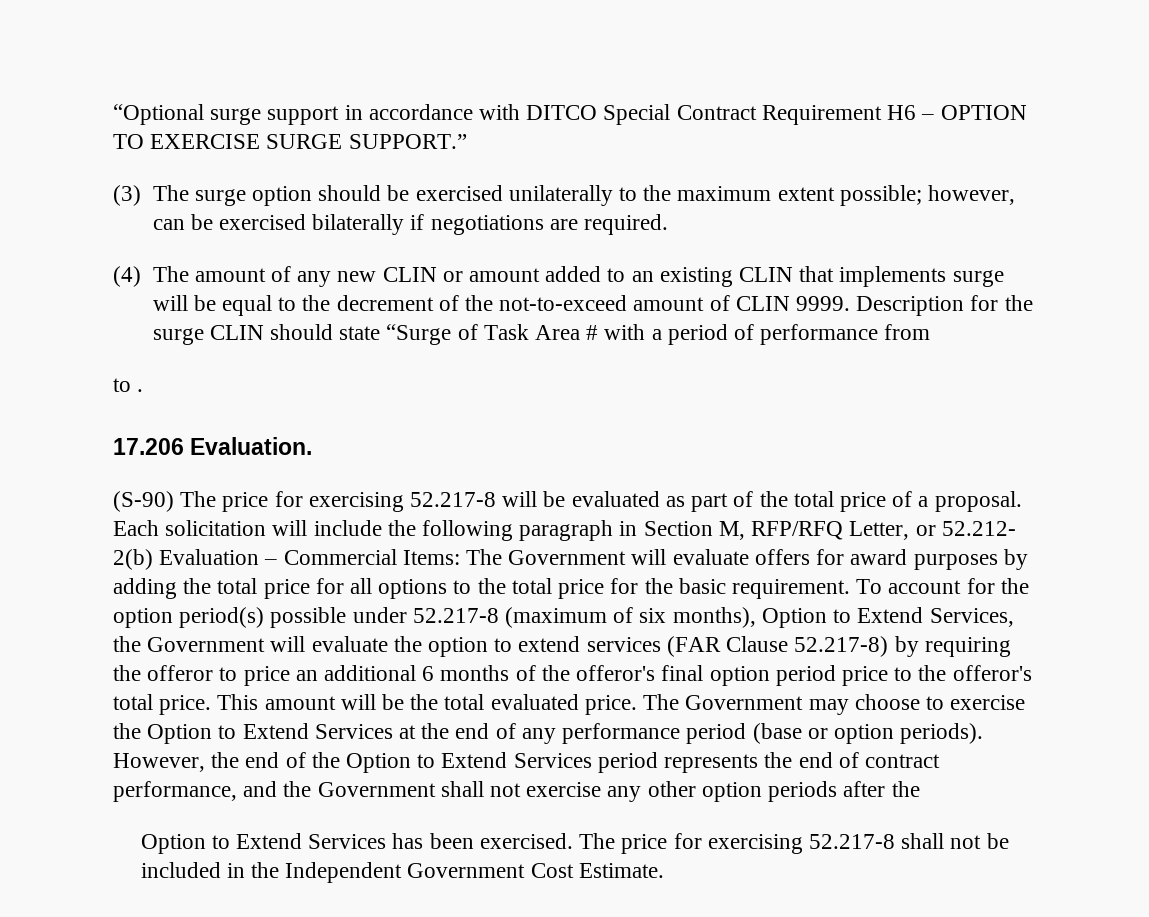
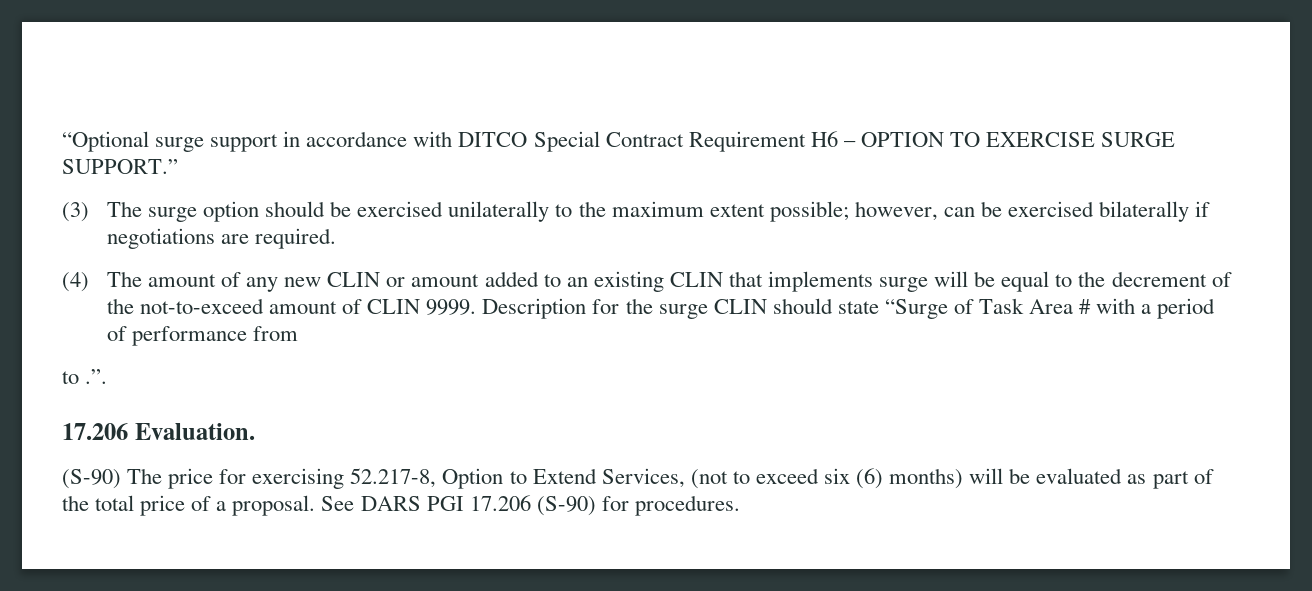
- to .
+ to .”.
- (S-90) The price for exercising 52.217-8 will be evaluated as part of the total price of a proposal.
+ (S-90) The price for exercising 52.217-8, Option to Extend Services, (not to exceed six (6) months) will be evaluated as part of the total price of a proposal.
- Each solicitation will include the following paragraph in Section M, RFP/RFQ Letter, or 52.212- 2(b) Evaluation – Commercial Items: The Government will evaluate offers for award purposes by adding the total price for all options to the total price for the basic requirement. To account for the option period(s) possible under 52.217-8 (maximum of six months), Option to Extend Services, the Government will evaluate the option to extend services (FAR Clause 52.217-8) by requiring the offeror to price an additional 6 months of the offeror's final option period price to the offeror's total price. This amount will be the total evaluated price. The Government may choose to exercise the Option to Extend Services at the end of any performance period (base or option periods). However, the end of the Option to Extend Services period represents the end of contract performance, and the Government shall not exercise any other option periods after the
- Option to Extend Services has been exercised. The price for exercising 52.217-8 shall not be included in the Independent Government Cost Estimate.
+ See DARS PGI 17.206 (S-90) for procedures.

